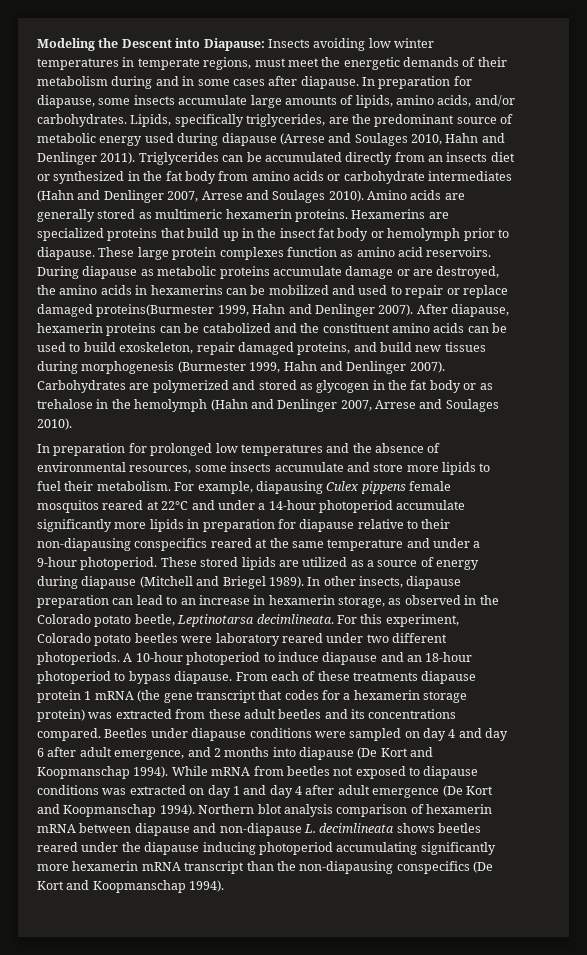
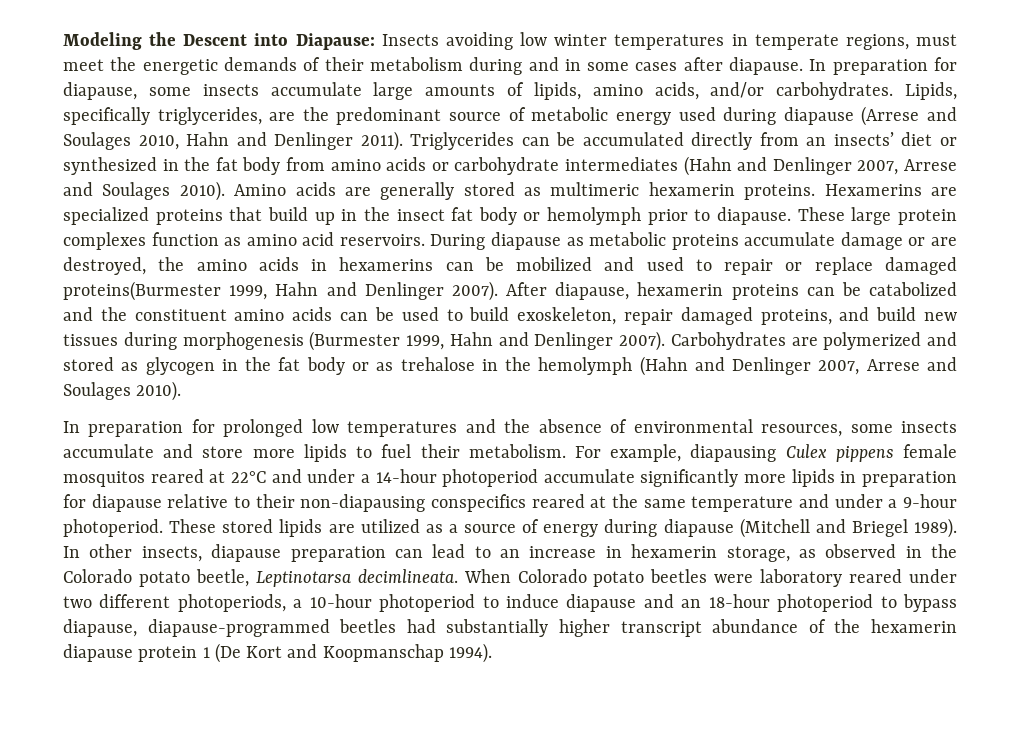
- Triglycerides can be accumulated directly from an insects diet or synthesized in the fat body from amino acids or carbohydrate intermediates (Hahn and Denlinger 2007, Arrese and Soulages 2010).
+ Triglycerides can be accumulated directly from an insects’ diet or synthesized in the fat body from amino acids or carbohydrate intermediates (Hahn and Denlinger 2007, Arrese and Soulages 2010).
- For this experiment, Colorado potato beetles were laboratory reared under two different photoperiods. A 10-hour photoperiod to induce diapause and an 18-hour photoperiod to bypass diapause. From each of these treatments diapause protein 1 mRNA (the gene transcript that codes for a hexamerin storage protein) was extracted from these adult beetles and its concentrations compared. Beetles under diapause conditions were sampled on day 4 and day 6 after adult emergence, and 2 months into diapause (De Kort and Koopmanschap 1994). While mRNA from beetles not exposed to diapause conditions was extracted on day 1 and day 4 after adult emergence (De Kort and Koopmanschap 1994). Northern blot analysis comparison of hexamerin mRNA between diapause and non-diapause L. decimlineata shows beetles reared under the diapause inducing photoperiod accumulating significantly more hexamerin mRNA transcript than the non-diapausing conspecifics (De Kort and Koopmanschap 1994).
+ When Colorado potato beetles were laboratory reared under two different photoperiods, a 10-hour photoperiod to induce diapause and an 18-hour photoperiod to bypass diapause, diapause-programmed beetles had substantially higher transcript abundance of the hexamerin diapause protein 1 (De Kort and Koopmanschap 1994).

